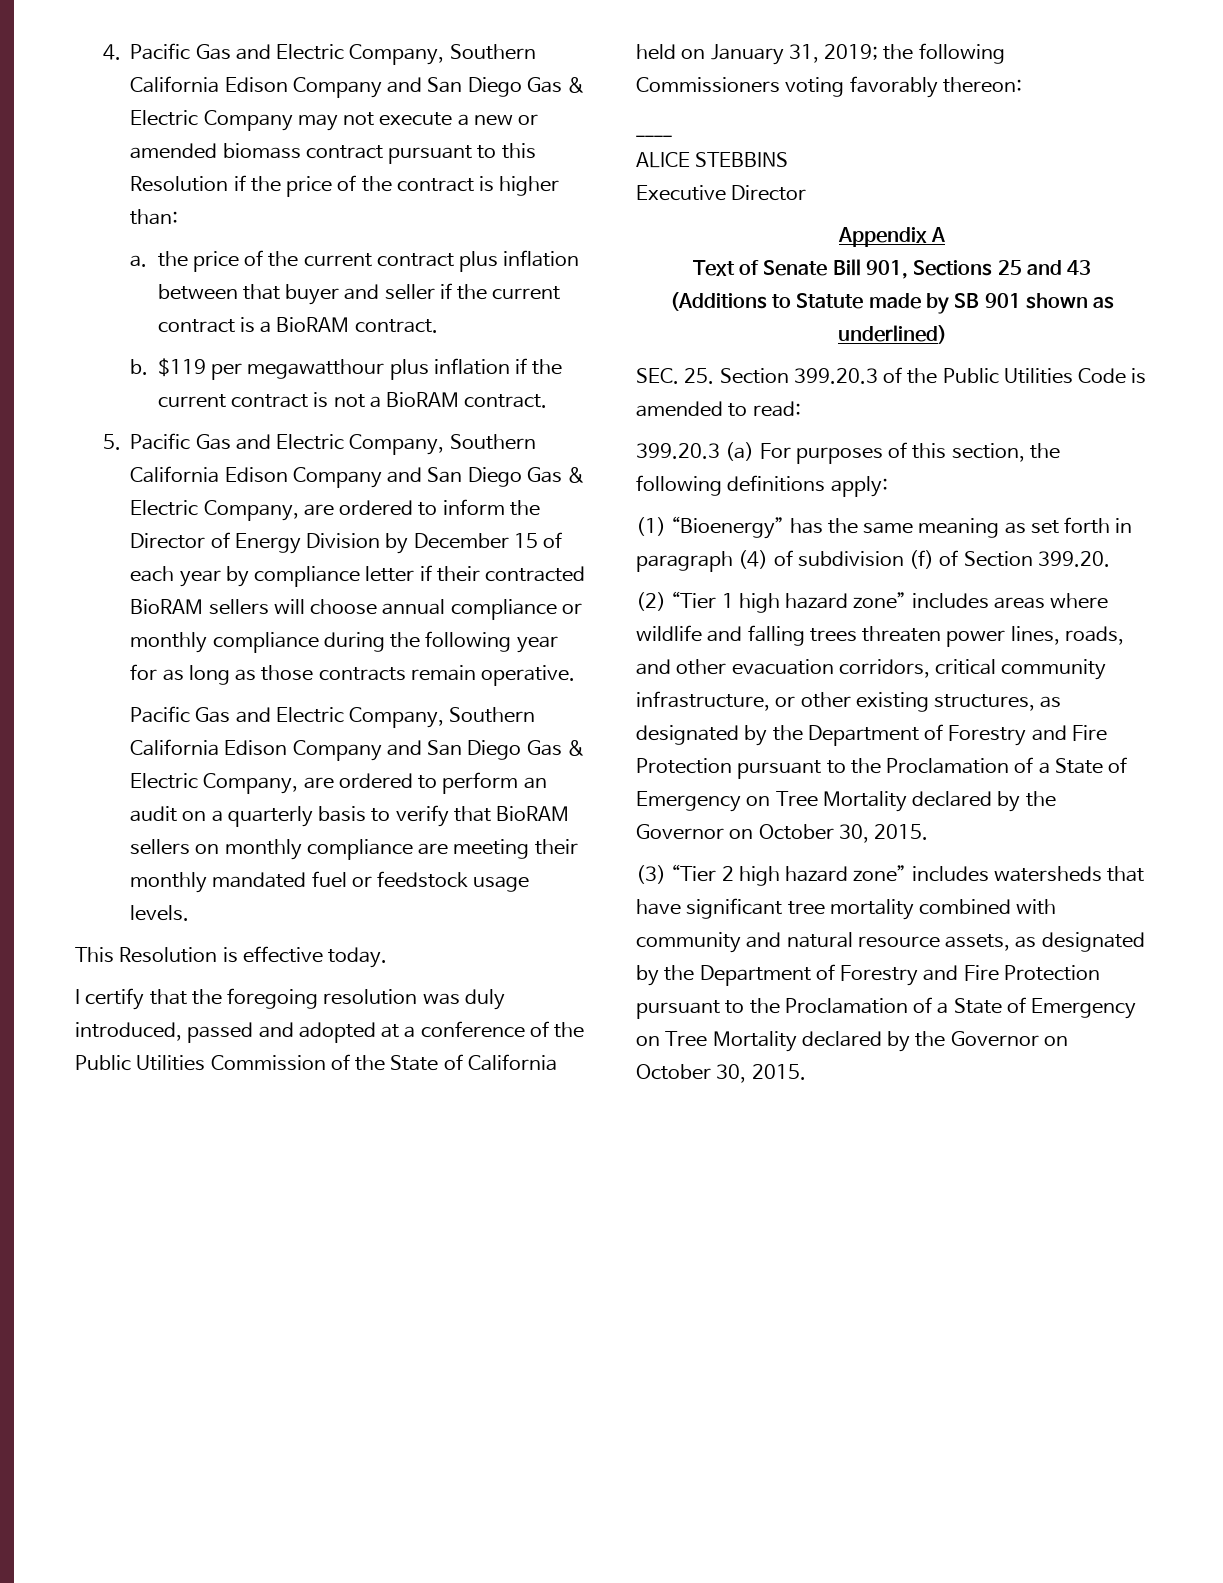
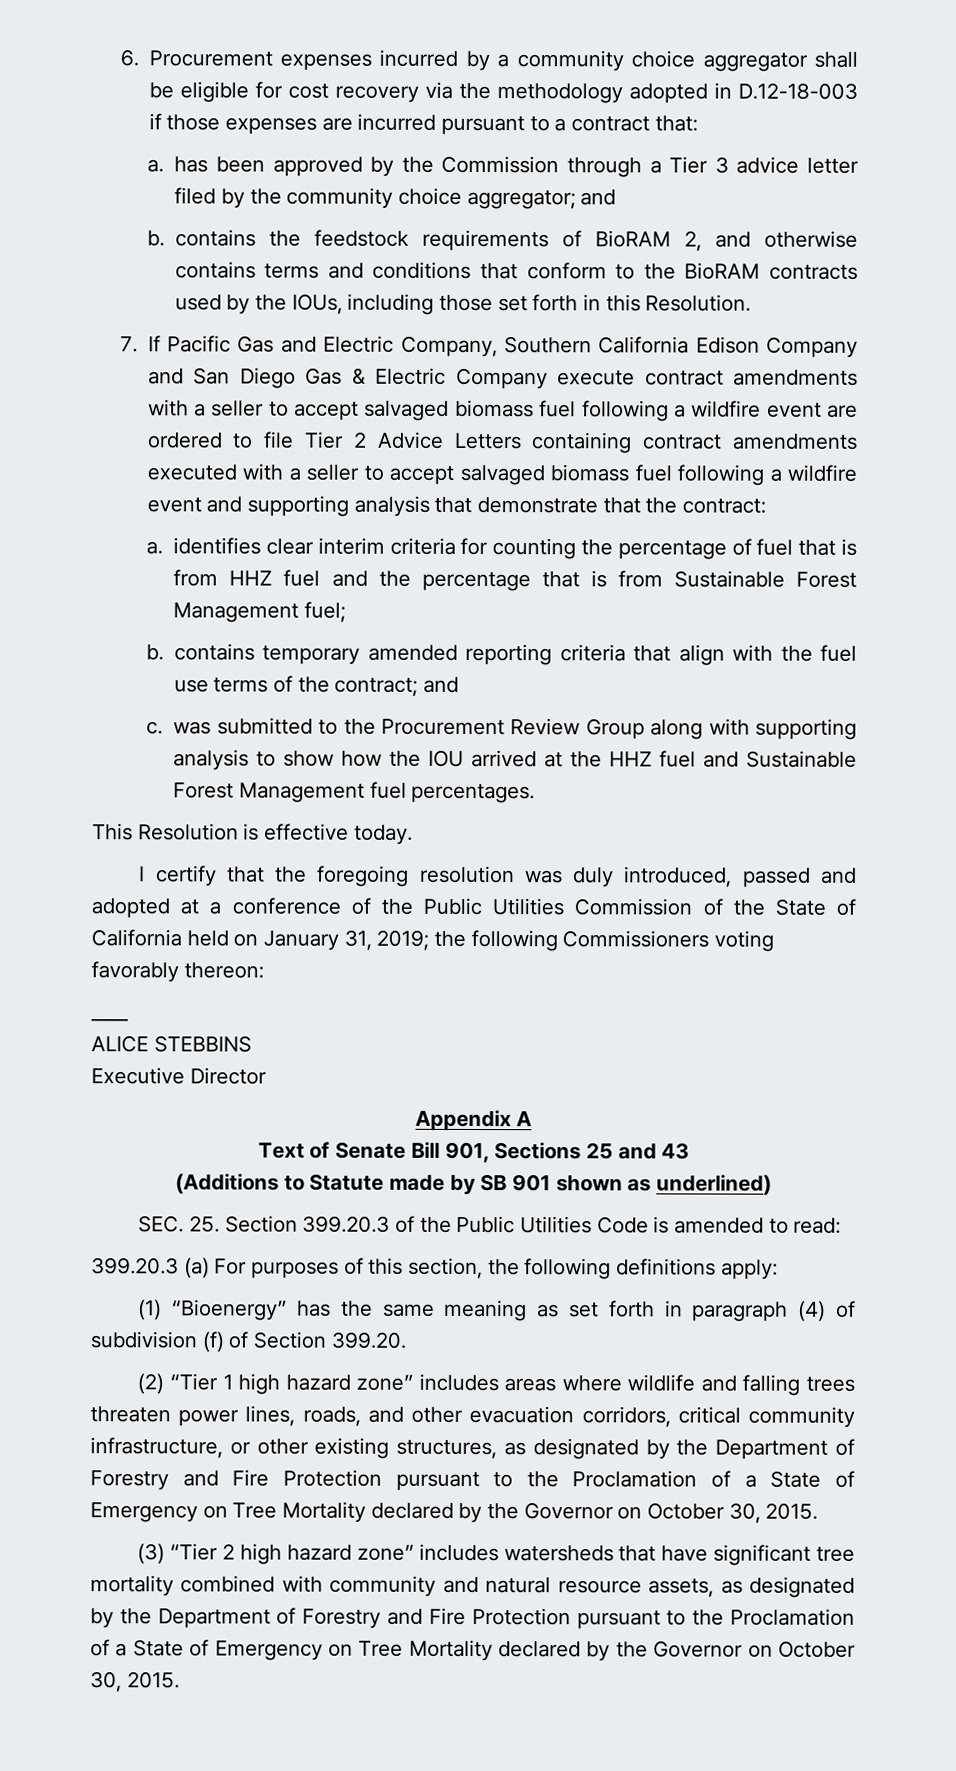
- 4. Pacific Gas and Electric Company, Southern California Edison Company and San Diego Gas & Electric Company may not execute a new or amended biomass contract pursuant to this Resolution if the price of the contract is higher than:
- a. the price of the current contract plus inflation between that buyer and seller if the current contract is a BioRAM contract.
- b. $119 per megawatthour plus inflation if the current contract is not a BioRAM contract.
- 5. Pacific Gas and Electric Company, Southern California Edison Company and San Diego Gas & Electric Company, are ordered to inform the Director of Energy Division by December 15 of each year by compliance letter if their contracted BioRAM sellers will choose annual compliance or monthly compliance during the following year for as long as those contracts remain operative.
- Pacific Gas and Electric Company, Southern California Edison Company and San Diego Gas & Electric Company, are ordered to perform an audit on a quarterly basis to verify that BioRAM sellers on monthly compliance are meeting their monthly mandated fuel or feedstock usage levels.
+ 6. Procurement expenses incurred by a community choice aggregator shall be eligible for cost recovery via the methodology adopted in D.12-18-003 if those expenses are incurred pursuant to a contract that:
+ a. has been approved by the Commission through a Tier 3 advice letter filed by the community choice aggregator; and
+ b. contains the feedstock requirements of BioRAM 2, and otherwise contains terms and conditions that conform to the BioRAM contracts used by the IOUs, including those set forth in this Resolution.
+ 7. If Pacific Gas and Electric Company, Southern California Edison Company and San Diego Gas & Electric Company execute contract amendments with a seller to accept salvaged biomass fuel following a wildfire event are ordered to file Tier 2 Advice Letters containing contract amendments executed with a seller to accept salvaged biomass fuel following a wildfire event and supporting analysis that demonstrate that the contract:
+ a. identifies clear interim criteria for counting the percentage of fuel that is from HHZ fuel and the percentage that is from Sustainable Forest Management fuel;
+ b. contains temporary amended reporting criteria that align with the fuel use terms of the contract; and
+ c. was submitted to the Procurement Review Group along with supporting analysis to show how the IOU arrived at the HHZ fuel and Sustainable Forest Management fuel percentages.

